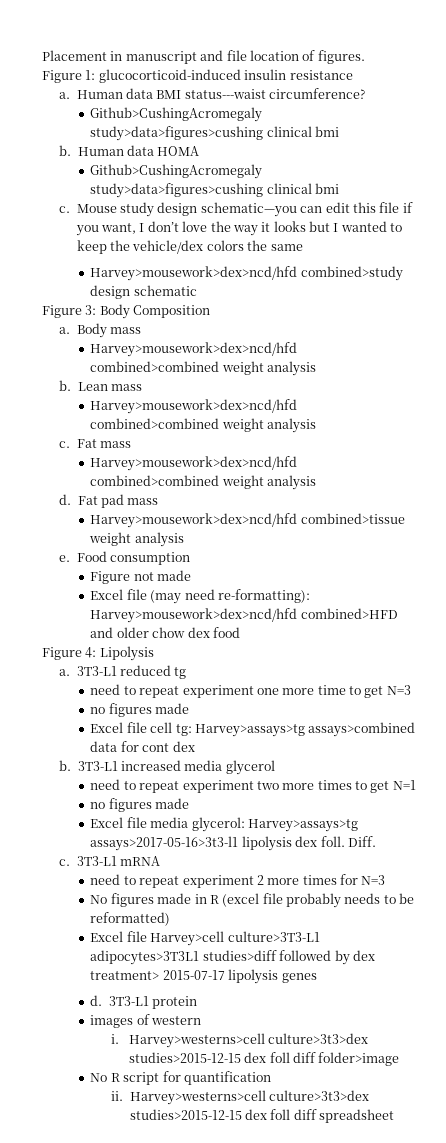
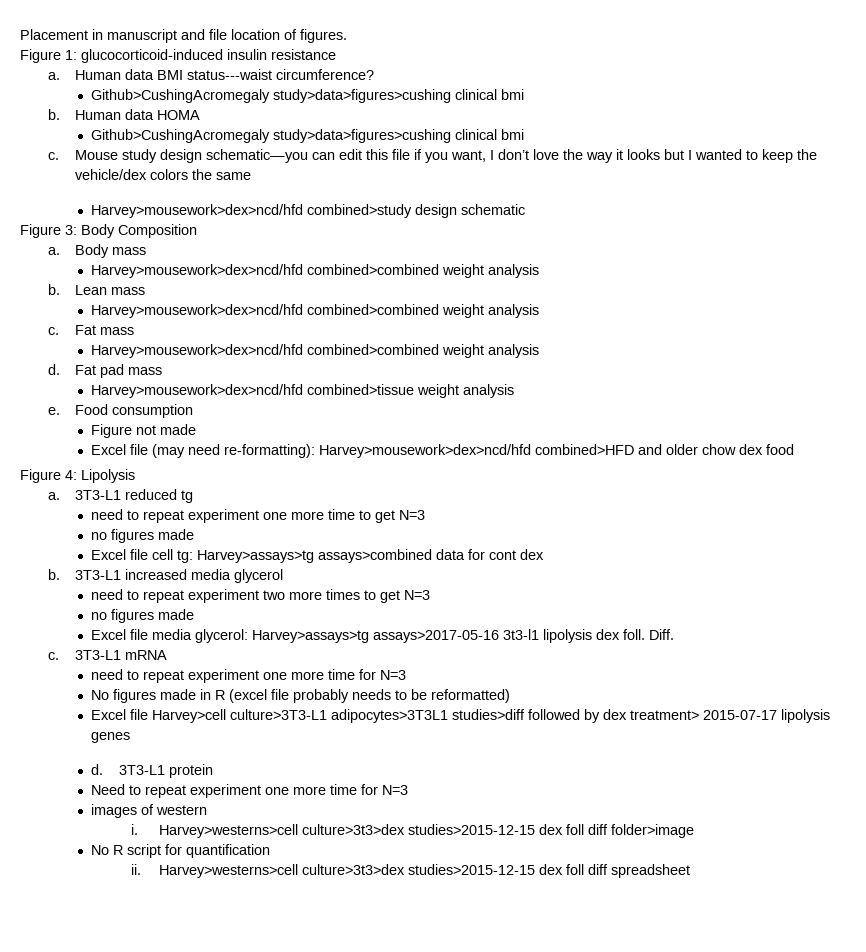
- need to repeat experiment two more times to get N=1
+ need to repeat experiment two more times to get N=3
- Excel file media glycerol: Harvey>assays>tg assays>2017-05-16>3t3-l1 lipolysis dex foll.
+ Excel file media glycerol: Harvey>assays>tg assays>2017-05-16 3t3-l1 lipolysis dex foll.
- need to repeat experiment 2 more times for N=3
+ need to repeat experiment one more time for N=3
+ Need to repeat experiment one more time for N=3

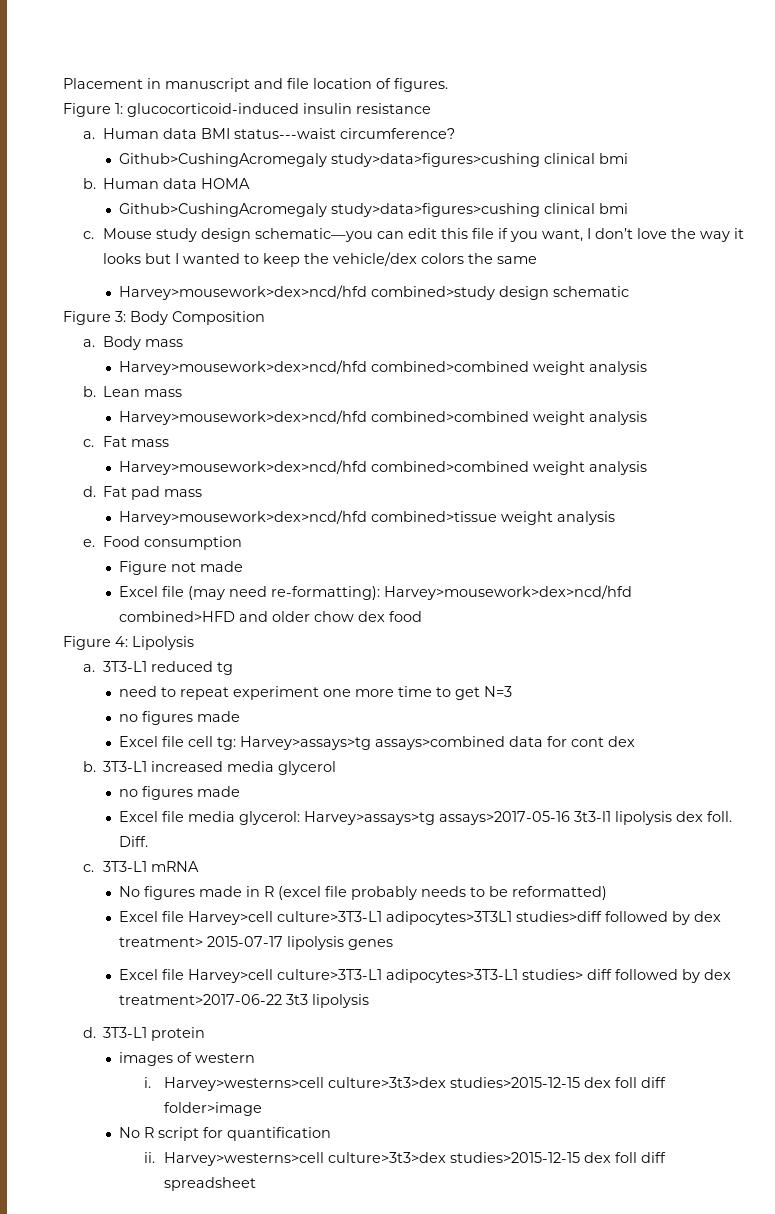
- need to repeat experiment two more times to get N=3
- need to repeat experiment one more time for N=3
+ Excel file Harvey>cell culture>3T3-L1 adipocytes>3T3-L1 studies> diff followed by dex treatment>2017-06-22 3t3 lipolysis
  d. 3T3-L1 protein
- Need to repeat experiment one more time for N=3

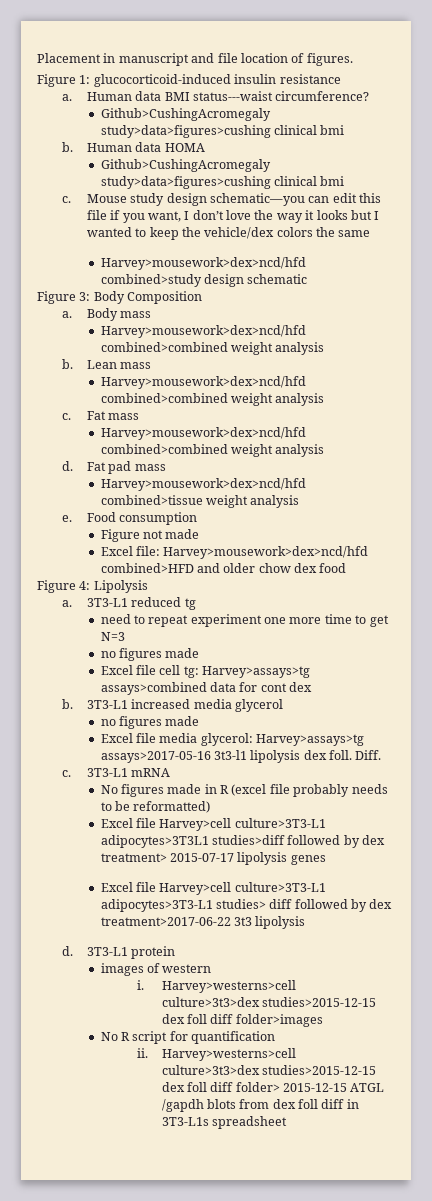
- Excel file (may need re-formatting): Harvey>mousework>dex>ncd/hfd combined>HFD and older chow dex food
+ Excel file: Harvey>mousework>dex>ncd/hfd combined>HFD and older chow dex food
- Harvey>westerns>cell culture>3t3>dex studies>2015-12-15 dex foll diff folder>image
+ Harvey>westerns>cell culture>3t3>dex studies>2015-12-15 dex foll diff folder>images
- Harvey>westerns>cell culture>3t3>dex studies>2015-12-15 dex foll diff spreadsheet
+ Harvey>westerns>cell culture>3t3>dex studies>2015-12-15 dex foll diff folder> 2015-12-15 ATGL /gapdh blots from dex foll diff in 3T3-L1s spreadsheet

